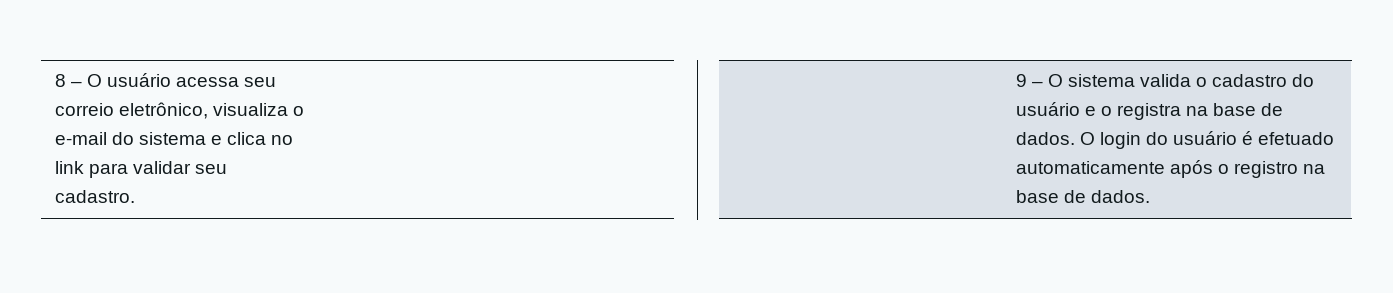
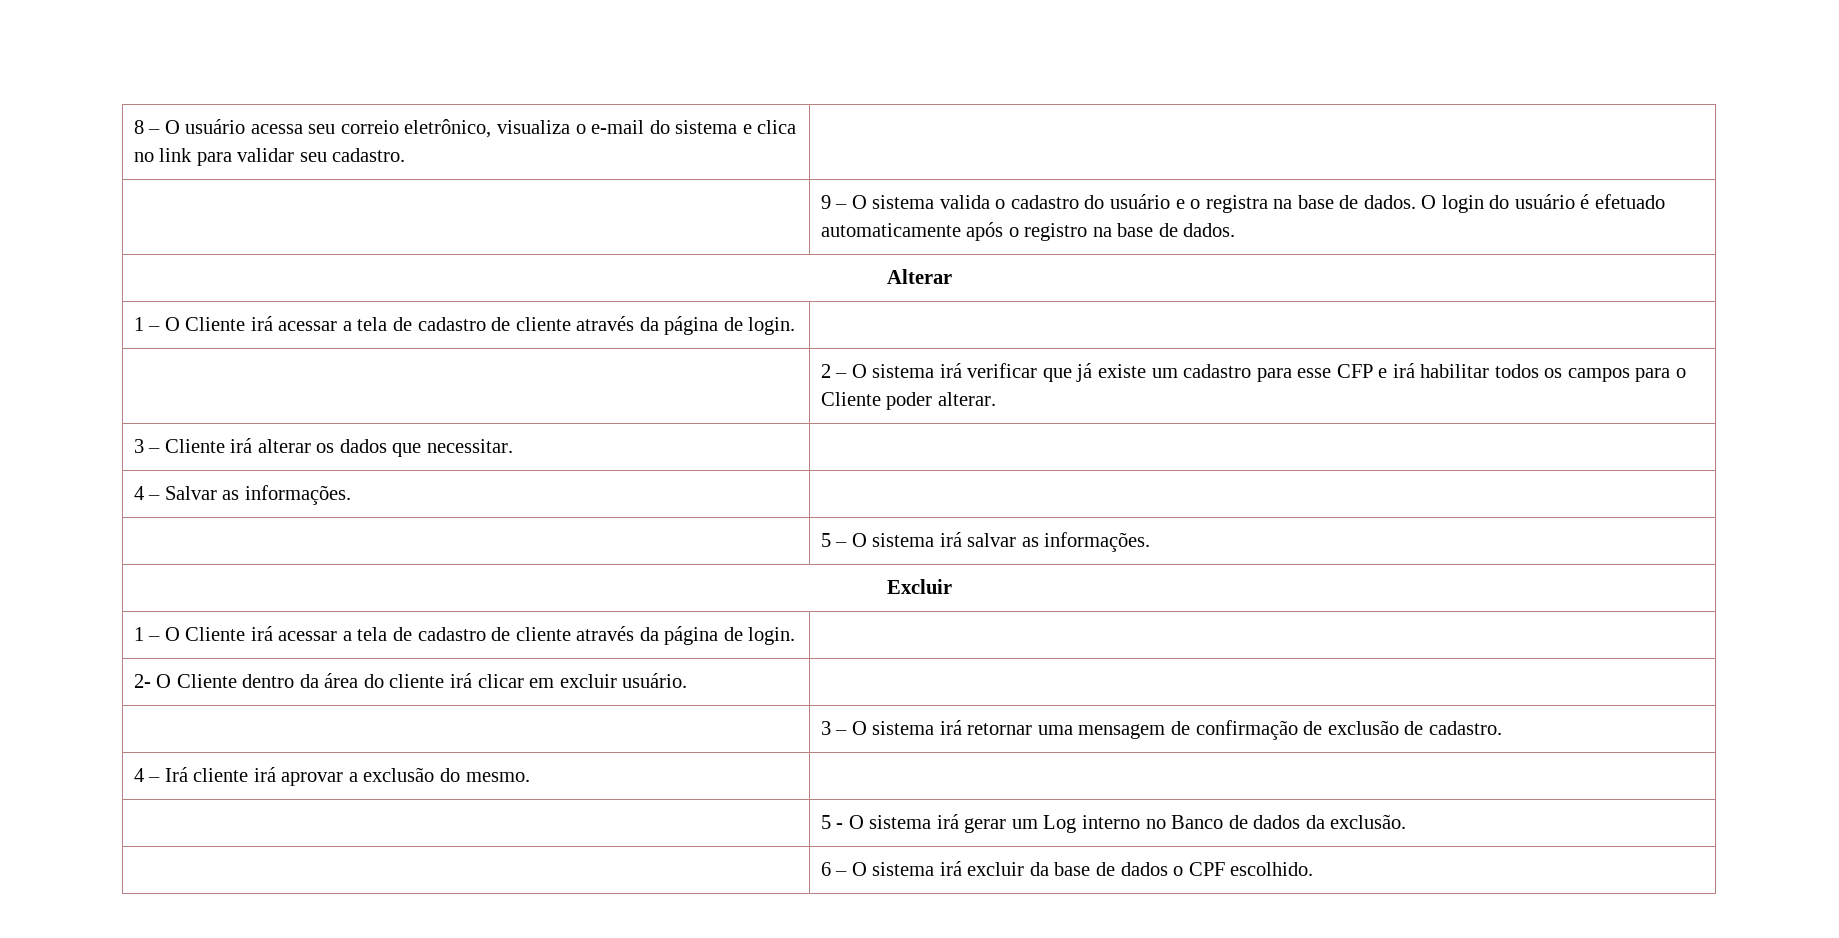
+ Alterar
+ 1 – O Cliente irá acessar a tela de cadastro de cliente através da página de login. |
+ | 2 – O sistema irá verificar que já existe um cadastro para esse CFP e irá habilitar todos os campos para o Cliente poder alterar.
+ 3 – Cliente irá alterar os dados que necessitar. |
+ 4 – Salvar as informações. |
+ | 5 – O sistema irá salvar as informações.
+ Excluir
+ 1 – O Cliente irá acessar a tela de cadastro de cliente através da página de login. |
+ 2- O Cliente dentro da área do cliente irá clicar em excluir usuário. |
+ | 3 – O sistema irá retornar uma mensagem de confirmação de exclusão de cadastro.
+ 4 – Irá cliente irá aprovar a exclusão do mesmo. |
+ | 5 - O sistema irá gerar um Log interno no Banco de dados da exclusão.
+ | 6 – O sistema irá excluir da base de dados o CPF escolhido.

